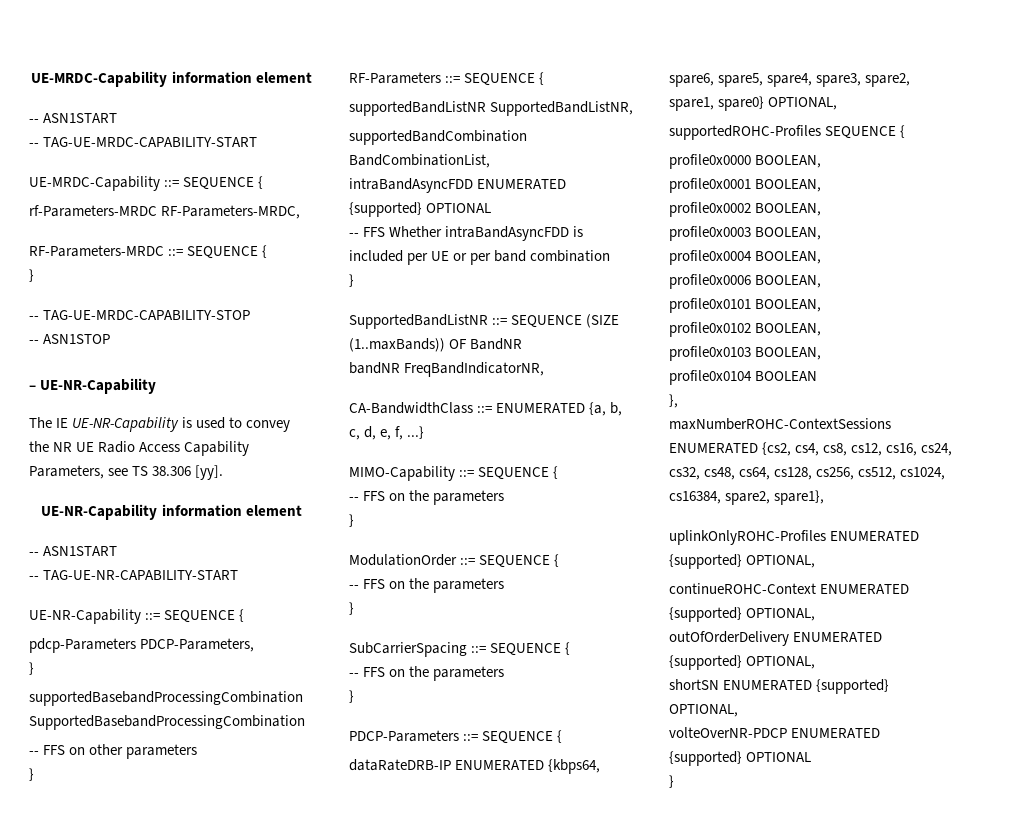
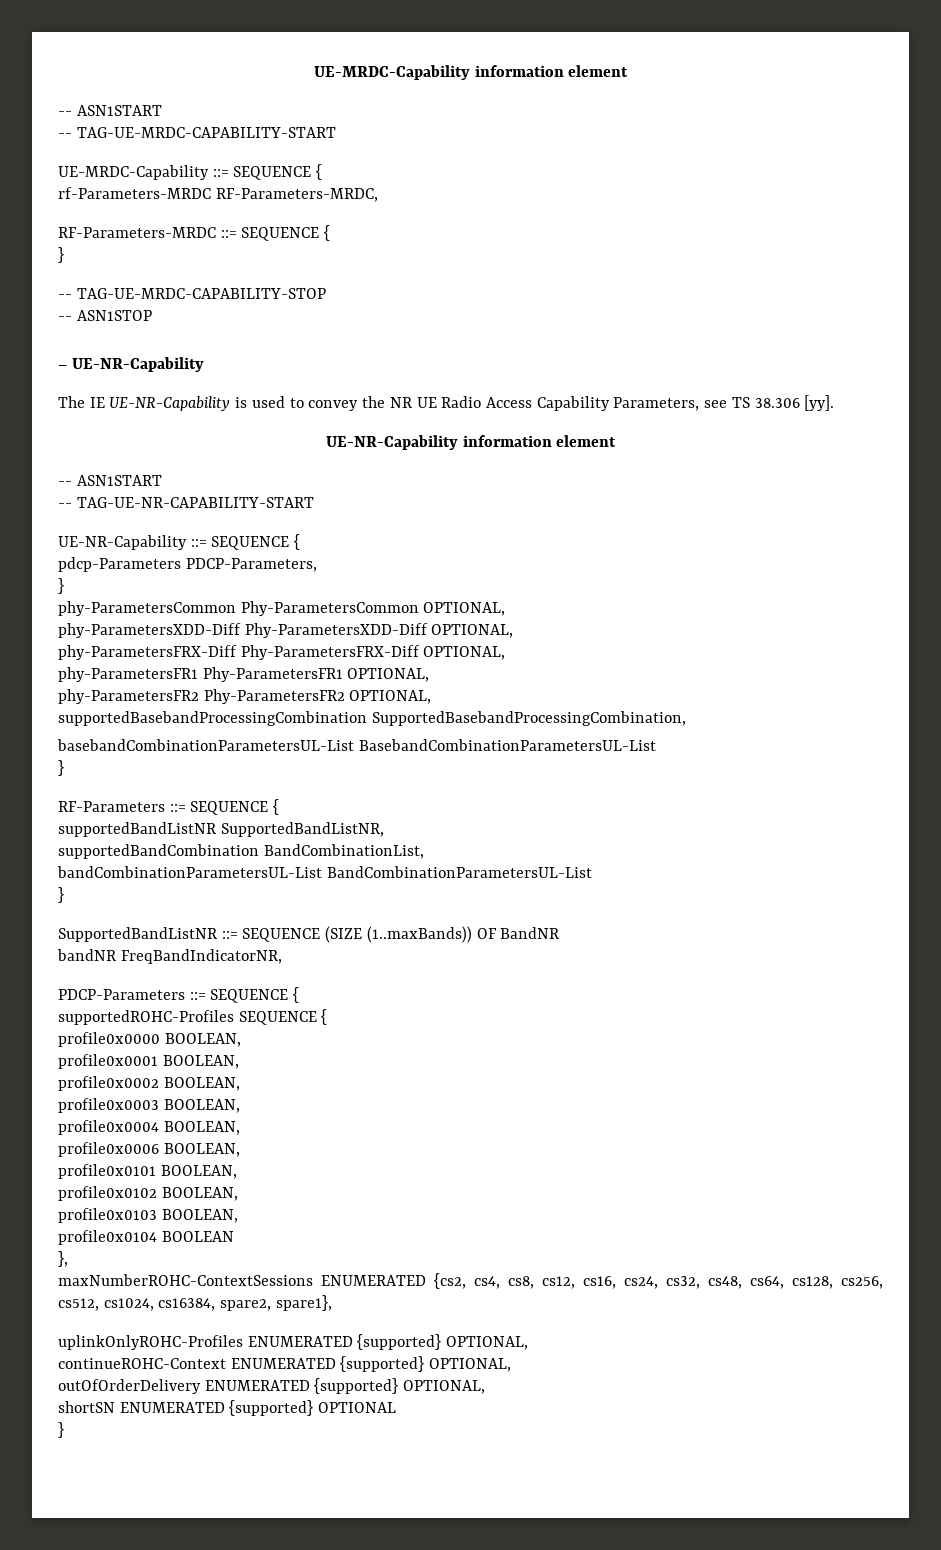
- supportedBasebandProcessingCombination SupportedBasebandProcessingCombination
- -- FFS on other parameters
+ phy-ParametersCommon Phy-ParametersCommon OPTIONAL,
+ phy-ParametersXDD-Diff Phy-ParametersXDD-Diff OPTIONAL,
+ phy-ParametersFRX-Diff Phy-ParametersFRX-Diff OPTIONAL,
+ phy-ParametersFR1 Phy-ParametersFR1 OPTIONAL,
+ phy-ParametersFR2 Phy-ParametersFR2 OPTIONAL,
+ supportedBasebandProcessingCombination SupportedBasebandProcessingCombination,
+ basebandCombinationParametersUL-List BasebandCombinationParametersUL-List
- intraBandAsyncFDD ENUMERATED {supported} OPTIONAL
- -- FFS Whether intraBandAsyncFDD is included per UE or per band combination
+ bandCombinationParametersUL-List BandCombinationParametersUL-List
- CA-BandwidthClass ::= ENUMERATED {a, b, c, d, e, f, ...}
- MIMO-Capability ::= SEQUENCE {
- -- FFS on the parameters
- }
- ModulationOrder ::= SEQUENCE {
- -- FFS on the parameters
- }
- SubCarrierSpacing ::= SEQUENCE {
- -- FFS on the parameters
- }
  PDCP-Parameters ::= SEQUENCE {
- dataRateDRB-IP ENUMERATED {kbps64, spare6, spare5, spare4, spare3, spare2, spare1, spare0} OPTIONAL,
- shortSN ENUMERATED {supported} OPTIONAL,
- volteOverNR-PDCP ENUMERATED {supported} OPTIONAL
+ shortSN ENUMERATED {supported} OPTIONAL

